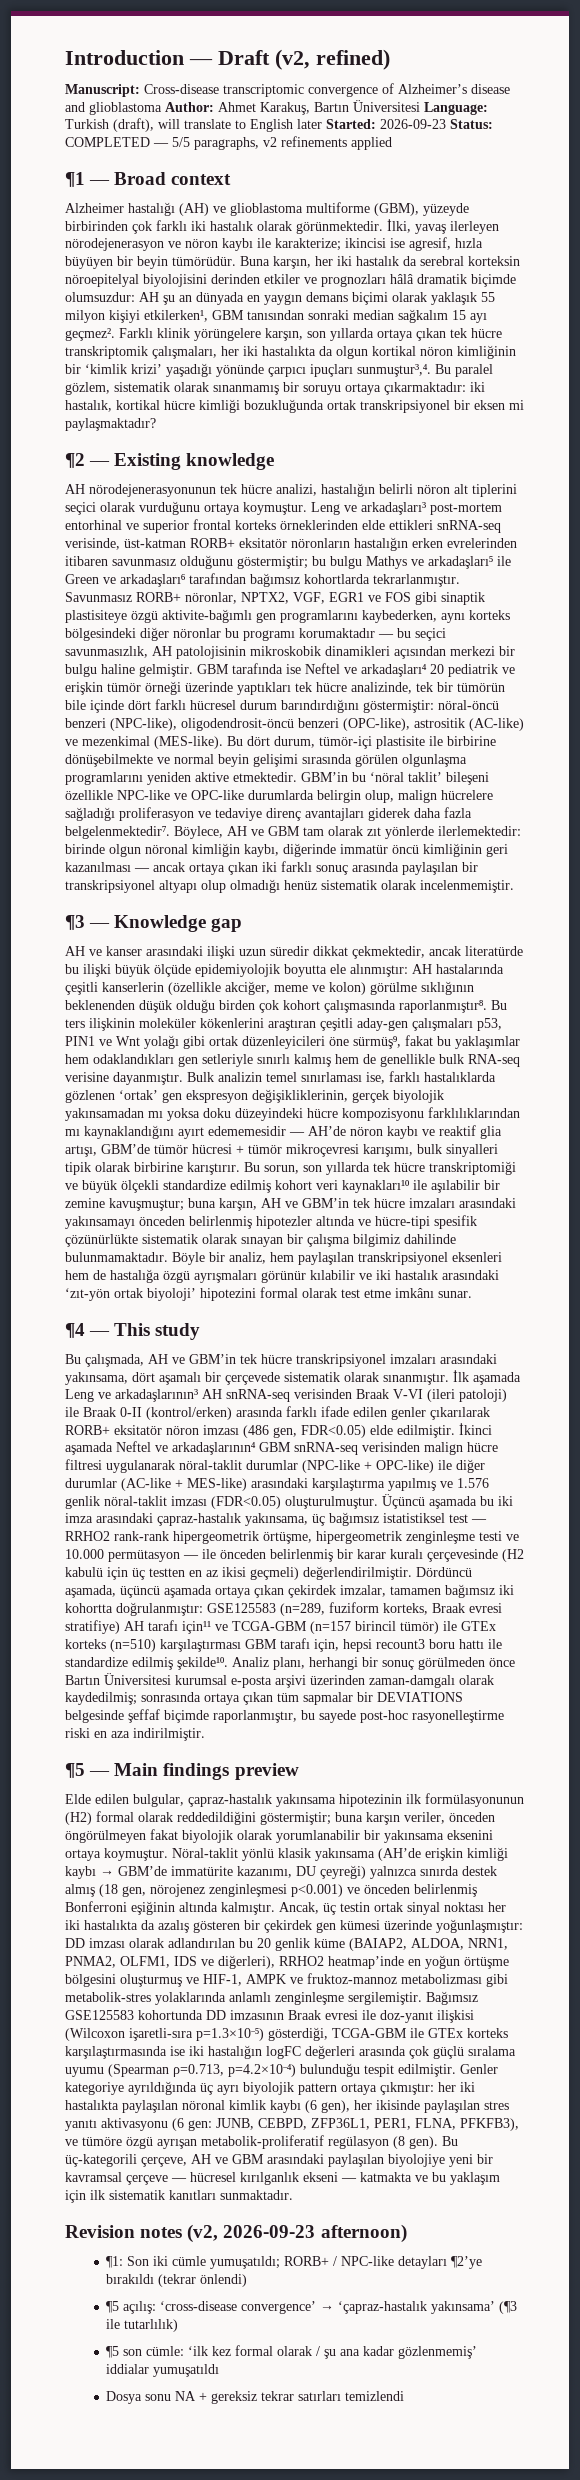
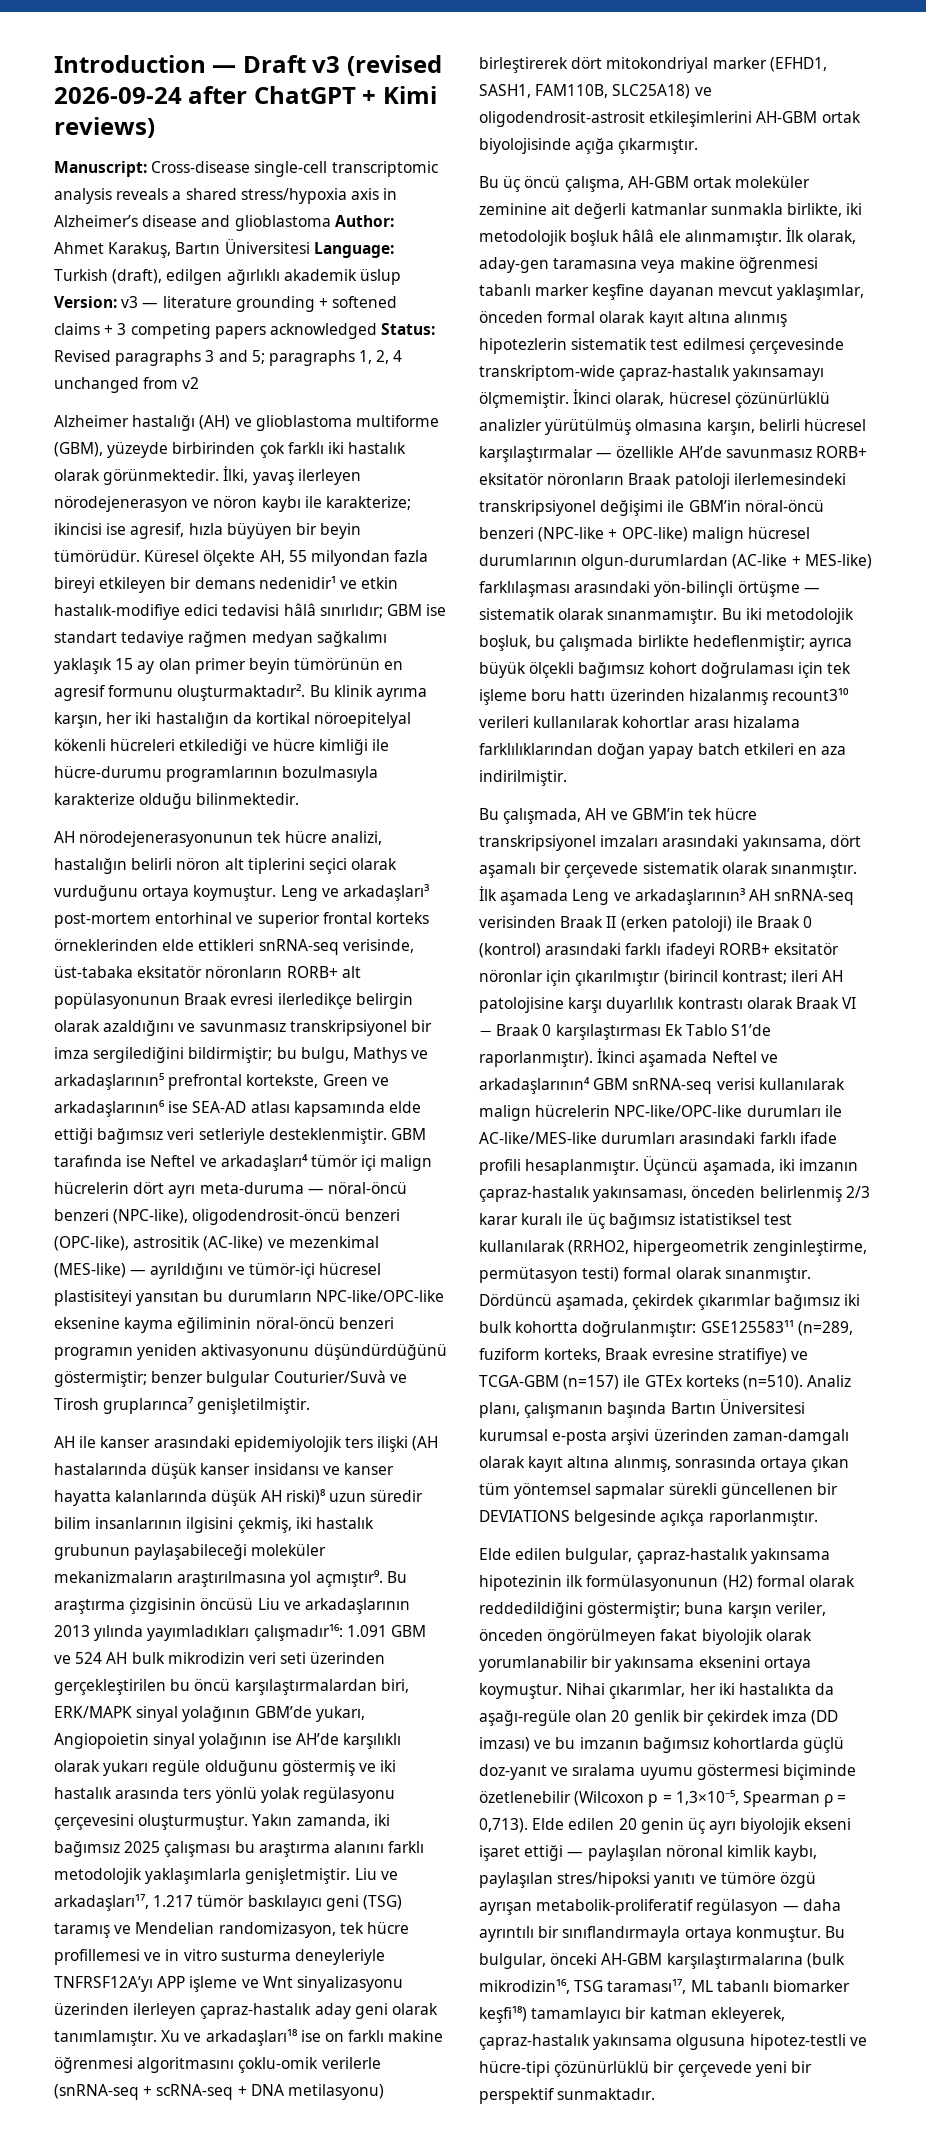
- Introduction — Draft (v2, refined)
- Manuscript: Cross-disease transcriptomic convergence of Alzheimer’s disease and glioblastoma Author: Ahmet Karakuş, Bartın Üniversitesi Language: Turkish (draft), will translate to English later Started: 2026-09-23 Status: COMPLETED — 5/5 paragraphs, v2 refinements applied
- ¶1 — Broad context
+ Introduction — Draft v3 (revised 2026-09-24 after ChatGPT + Kimi reviews)
+ Manuscript: Cross-disease single-cell transcriptomic analysis reveals a shared stress/hypoxia axis in Alzheimer’s disease and glioblastoma Author: Ahmet Karakuş, Bartın Üniversitesi Language: Turkish (draft), edilgen ağırlıklı akademik üslup Version: v3 — literature grounding + softened claims + 3 competing papers acknowledged Status: Revised paragraphs 3 and 5; paragraphs 1, 2, 4 unchanged from v2
- Buna karşın, her iki hastalık da serebral korteksin nöroepitelyal biyolojisini derinden etkiler ve prognozları hâlâ dramatik biçimde olumsuzdur: AH şu an dünyada en yaygın demans biçimi olarak yaklaşık 55 milyon kişiyi etkilerken¹, GBM tanısından sonraki median sağkalım 15 ayı geçmez². Farklı klinik yörüngelere karşın, son yıllarda ortaya çıkan tek hücre transkriptomik çalışmaları, her iki hastalıkta da olgun kortikal nöron kimliğinin bir ‘kimlik krizi’ yaşadığı yönünde çarpıcı ipuçları sunmuştur³,⁴. Bu paralel gözlem, sistematik olarak sınanmamış bir soruyu ortaya çıkarmaktadır: iki hastalık, kortikal hücre kimliği bozukluğunda ortak transkripsiyonel bir eksen mi paylaşmaktadır?
- ¶2 — Existing knowledge
+ Küresel ölçekte AH, 55 milyondan fazla bireyi etkileyen bir demans nedenidir¹ ve etkin hastalık-modifiye edici tedavisi hâlâ sınırlıdır; GBM ise standart tedaviye rağmen medyan sağkalımı yaklaşık 15 ay olan primer beyin tümörünün en agresif formunu oluşturmaktadır². Bu klinik ayrıma karşın, her iki hastalığın da kortikal nöroepitelyal kökenli hücreleri etkilediği ve hücre kimliği ile hücre-durumu programlarının bozulmasıyla karakterize olduğu bilinmektedir.
- Leng ve arkadaşları³ post-mortem entorhinal ve superior frontal korteks örneklerinden elde ettikleri snRNA-seq verisinde, üst-katman RORB+ eksitatör nöronların hastalığın erken evrelerinden itibaren savunmasız olduğunu göstermiştir; bu bulgu Mathys ve arkadaşları⁵ ile Green ve arkadaşları⁶ tarafından bağımsız kohortlarda tekrarlanmıştır. Savunmasız RORB+ nöronlar, NPTX2, VGF, EGR1 ve FOS gibi sinaptik plastisiteye özgü aktivite-bağımlı gen programlarını kaybederken, aynı korteks bölgesindeki diğer nöronlar bu programı korumaktadır — bu seçici savunmasızlık, AH patolojisinin mikroskobik dinamikleri açısından merkezi bir bulgu haline gelmiştir.
+ Leng ve arkadaşları³ post-mortem entorhinal ve superior frontal korteks örneklerinden elde ettikleri snRNA-seq verisinde, üst-tabaka eksitatör nöronların RORB+ alt popülasyonunun Braak evresi ilerledikçe belirgin olarak azaldığını ve savunmasız transkripsiyonel bir imza sergilediğini bildirmiştir; bu bulgu, Mathys ve arkadaşlarının⁵ prefrontal kortekste, Green ve arkadaşlarının⁶ ise SEA-AD atlası kapsamında elde ettiği bağımsız veri setleriyle desteklenmiştir.
- GBM tarafında ise Neftel ve arkadaşları⁴ 20 pediatrik ve erişkin tümör örneği üzerinde yaptıkları tek hücre analizinde, tek bir tümörün bile içinde dört farklı hücresel durum barındırdığını göstermiştir: nöral-öncü benzeri (NPC-like), oligodendrosit-öncü benzeri (OPC-like), astrositik (AC-like) ve mezenkimal (MES-like). Bu dört durum, tümör-içi plastisite ile birbirine dönüşebilmekte ve normal beyin gelişimi sırasında görülen olgunlaşma programlarını yeniden aktive etmektedir. GBM’in bu ‘nöral taklit’ bileşeni özellikle NPC-like ve OPC-like durumlarda belirgin olup, malign hücrelere sağladığı proliferasyon ve tedaviye direnç avantajları giderek daha fazla belgelenmektedir⁷. Böylece, AH ve GBM tam olarak zıt yönlerde ilerlemektedir: birinde olgun nöronal kimliğin kaybı, diğerinde immatür öncü kimliğinin geri kazanılması — ancak ortaya çıkan iki farklı sonuç arasında paylaşılan bir transkripsiyonel altyapı olup olmadığı henüz sistematik olarak incelenmemiştir.
- ¶3 — Knowledge gap
- AH ve kanser arasındaki ilişki uzun süredir dikkat çekmektedir, ancak literatürde bu ilişki büyük ölçüde epidemiyolojik boyutta ele alınmıştır: AH hastalarında çeşitli kanserlerin (özellikle akciğer, meme ve kolon) görülme sıklığının beklenenden düşük olduğu birden çok kohort çalışmasında raporlanmıştır⁸. Bu ters ilişkinin moleküler kökenlerini araştıran çeşitli aday-gen çalışmaları p53, PIN1 ve Wnt yolağı gibi ortak düzenleyicileri öne sürmüş⁹, fakat bu yaklaşımlar hem odaklandıkları gen setleriyle sınırlı kalmış hem de genellikle bulk RNA-seq verisine dayanmıştır. Bulk analizin temel sınırlaması ise, farklı hastalıklarda gözlenen ‘ortak’ gen ekspresyon değişikliklerinin, gerçek biyolojik yakınsamadan mı yoksa doku düzeyindeki hücre kompozisyonu farklılıklarından mı kaynaklandığını ayırt edememesidir — AH’de nöron kaybı ve reaktif glia artışı, GBM’de tümör hücresi + tümör mikroçevresi karışımı, bulk sinyalleri tipik olarak birbirine karıştırır. Bu sorun, son yıllarda tek hücre transkriptomiği ve büyük ölçekli standardize edilmiş kohort veri kaynakları¹⁰ ile aşılabilir bir zemine kavuşmuştur; buna karşın, AH ve GBM’in tek hücre imzaları arasındaki yakınsamayı önceden belirlenmiş hipotezler altında ve hücre-tipi spesifik çözünürlükte sistematik olarak sınayan bir çalışma bilgimiz dahilinde bulunmamaktadır. Böyle bir analiz, hem paylaşılan transkripsiyonel eksenleri hem de hastalığa özgü ayrışmaları görünür kılabilir ve iki hastalık arasındaki ‘zıt-yön ortak biyoloji’ hipotezini formal olarak test etme imkânı sunar.
- ¶4 — This study
+ GBM tarafında ise Neftel ve arkadaşları⁴ tümör içi malign hücrelerin dört ayrı meta-duruma — nöral-öncü benzeri (NPC-like), oligodendrosit-öncü benzeri (OPC-like), astrositik (AC-like) ve mezenkimal (MES-like) — ayrıldığını ve tümör-içi hücresel plastisiteyi yansıtan bu durumların NPC-like/OPC-like eksenine kayma eğiliminin nöral-öncü benzeri programın yeniden aktivasyonunu düşündürdüğünü göstermiştir; benzer bulgular Couturier/Suvà ve Tirosh gruplarınca⁷ genişletilmiştir.
+ AH ile kanser arasındaki epidemiyolojik ters ilişki (AH hastalarında düşük kanser insidansı ve kanser hayatta kalanlarında düşük AH riski)⁸ uzun süredir bilim insanlarının ilgisini çekmiş, iki hastalık grubunun paylaşabileceği moleküler mekanizmaların araştırılmasına yol açmıştır⁹. Bu araştırma çizgisinin öncüsü Liu ve arkadaşlarının 2013 yılında yayımladıkları çalışmadır¹⁶: 1.091 GBM ve 524 AH bulk mikrodizin veri seti üzerinden gerçekleştirilen bu öncü karşılaştırmalardan biri, ERK/MAPK sinyal yolağının GBM’de yukarı, Angiopoietin sinyal yolağının ise AH’de karşılıklı olarak yukarı regüle olduğunu göstermiş ve iki hastalık arasında ters yönlü yolak regülasyonu çerçevesini oluşturmuştur. Yakın zamanda, iki bağımsız 2025 çalışması bu araştırma alanını farklı metodolojik yaklaşımlarla genişletmiştir. Liu ve arkadaşları¹⁷, 1.217 tümör baskılayıcı geni (TSG) taramış ve Mendelian randomizasyon, tek hücre profillemesi ve in vitro susturma deneyleriyle TNFRSF12A’yı APP işleme ve Wnt sinyalizasyonu üzerinden ilerleyen çapraz-hastalık aday geni olarak tanımlamıştır. Xu ve arkadaşları¹⁸ ise on farklı makine öğrenmesi algoritmasını çoklu-omik verilerle (snRNA-seq + scRNA-seq + DNA metilasyonu) birleştirerek dört mitokondriyal marker (EFHD1, SASH1, FAM110B, SLC25A18) ve oligodendrosit-astrosit etkileşimlerini AH-GBM ortak biyolojisinde açığa çıkarmıştır.
+ Bu üç öncü çalışma, AH-GBM ortak moleküler zeminine ait değerli katmanlar sunmakla birlikte, iki metodolojik boşluk hâlâ ele alınmamıştır. İlk olarak, aday-gen taramasına veya makine öğrenmesi tabanlı marker keşfine dayanan mevcut yaklaşımlar, önceden formal olarak kayıt altına alınmış hipotezlerin sistematik test edilmesi çerçevesinde transkriptom-wide çapraz-hastalık yakınsamayı ölçmemiştir. İkinci olarak, hücresel çözünürlüklü analizler yürütülmüş olmasına karşın, belirli hücresel karşılaştırmalar — özellikle AH’de savunmasız RORB+ eksitatör nöronların Braak patoloji ilerlemesindeki transkripsiyonel değişimi ile GBM’in nöral-öncü benzeri (NPC-like + OPC-like) malign hücresel durumlarının olgun-durumlardan (AC-like + MES-like) farklılaşması arasındaki yön-bilinçli örtüşme — sistematik olarak sınanmamıştır. Bu iki metodolojik boşluk, bu çalışmada birlikte hedeflenmiştir; ayrıca büyük ölçekli bağımsız kohort doğrulaması için tek işleme boru hattı üzerinden hizalanmış recount3¹⁰ verileri kullanılarak kohortlar arası hizalama farklılıklarından doğan yapay batch etkileri en aza indirilmiştir.
- İlk aşamada Leng ve arkadaşlarının³ AH snRNA-seq verisinden Braak V-VI (ileri patoloji) ile Braak 0-II (kontrol/erken) arasında farklı ifade edilen genler çıkarılarak RORB+ eksitatör nöron imzası (486 gen, FDR<0.05) elde edilmiştir.
+ İlk aşamada Leng ve arkadaşlarının³ AH snRNA-seq verisinden Braak II (erken patoloji) ile Braak 0 (kontrol) arasındaki farklı ifadeyi RORB+ eksitatör nöronlar için çıkarılmıştır (birincil kontrast; ileri AH patolojisine karşı duyarlılık kontrastı olarak Braak VI − Braak 0 karşılaştırması Ek Tablo S1’de raporlanmıştır).
- İkinci aşamada Neftel ve arkadaşlarının⁴ GBM snRNA-seq verisinden malign hücre filtresi uygulanarak nöral-taklit durumlar (NPC-like + OPC-like) ile diğer durumlar (AC-like + MES-like) arasındaki karşılaştırma yapılmış ve 1.576 genlik nöral-taklit imzası (FDR<0.05) oluşturulmuştur. Üçüncü aşamada bu iki imza arasındaki çapraz-hastalık yakınsama, üç bağımsız istatistiksel test — RRHO2 rank-rank hipergeometrik örtüşme, hipergeometrik zenginleşme testi ve 10.000 permütasyon — ile önceden belirlenmiş bir karar kuralı çerçevesinde (H2 kabulü için üç testten en az ikisi geçmeli) değerlendirilmiştir. Dördüncü aşamada, üçüncü aşamada ortaya çıkan çekirdek imzalar, tamamen bağımsız iki kohortta doğrulanmıştır: GSE125583 (n=289, fuziform korteks, Braak evresi stratifiye) AH tarafı için¹¹ ve TCGA-GBM (n=157 birincil tümör) ile GTEx korteks (n=510) karşılaştırması GBM tarafı için, hepsi recount3 boru hattı ile standardize edilmiş şekilde¹⁰. Analiz planı, herhangi bir sonuç görülmeden önce Bartın Üniversitesi kurumsal e-posta arşivi üzerinden zaman-damgalı olarak kaydedilmiş; sonrasında ortaya çıkan tüm sapmalar bir DEVIATIONS belgesinde şeffaf biçimde raporlanmıştır, bu sayede post-hoc rasyonelleştirme riski en aza indirilmiştir.
- ¶5 — Main findings preview
+ İkinci aşamada Neftel ve arkadaşlarının⁴ GBM snRNA-seq verisi kullanılarak malign hücrelerin NPC-like/OPC-like durumları ile AC-like/MES-like durumları arasındaki farklı ifade profili hesaplanmıştır. Üçüncü aşamada, iki imzanın çapraz-hastalık yakınsaması, önceden belirlenmiş 2/3 karar kuralı ile üç bağımsız istatistiksel test kullanılarak (RRHO2, hipergeometrik zenginleştirme, permütasyon testi) formal olarak sınanmıştır. Dördüncü aşamada, çekirdek çıkarımlar bağımsız iki bulk kohortta doğrulanmıştır: GSE125583¹¹ (n=289, fuziform korteks, Braak evresine stratifiye) ve TCGA-GBM (n=157) ile GTEx korteks (n=510). Analiz planı, çalışmanın başında Bartın Üniversitesi kurumsal e-posta arşivi üzerinden zaman-damgalı olarak kayıt altına alınmış, sonrasında ortaya çıkan tüm yöntemsel sapmalar sürekli güncellenen bir DEVIATIONS belgesinde açıkça raporlanmıştır.
- Nöral-taklit yönlü klasik yakınsama (AH’de erişkin kimliği kaybı → GBM’de immatürite kazanımı, DU çeyreği) yalnızca sınırda destek almış (18 gen, nörojenez zenginleşmesi p<0.001) ve önceden belirlenmiş Bonferroni eşiğinin altında kalmıştır. Ancak, üç testin ortak sinyal noktası her iki hastalıkta da azalış gösteren bir çekirdek gen kümesi üzerinde yoğunlaşmıştır: DD imzası olarak adlandırılan bu 20 genlik küme (BAIAP2, ALDOA, NRN1, PNMA2, OLFM1, IDS ve diğerleri), RRHO2 heatmap’inde en yoğun örtüşme bölgesini oluşturmuş ve HIF-1, AMPK ve fruktoz-mannoz metabolizması gibi metabolik-stres yolaklarında anlamlı zenginleşme sergilemiştir. Bağımsız GSE125583 kohortunda DD imzasının Braak evresi ile doz-yanıt ilişkisi (Wilcoxon işaretli-sıra p=1.3×10⁻⁵) gösterdiği, TCGA-GBM ile GTEx korteks karşılaştırmasında ise iki hastalığın logFC değerleri arasında çok güçlü sıralama uyumu (Spearman ρ=0.713, p=4.2×10⁻⁴) bulunduğu tespit edilmiştir. Genler kategoriye ayrıldığında üç ayrı biyolojik pattern ortaya çıkmıştır: her iki hastalıkta paylaşılan nöronal kimlik kaybı (6 gen), her ikisinde paylaşılan stres yanıtı aktivasyonu (6 gen: JUNB, CEBPD, ZFP36L1, PER1, FLNA, PFKFB3), ve tümöre özgü ayrışan metabolik-proliferatif regülasyon (8 gen). Bu üç-kategorili çerçeve, AH ve GBM arasındaki paylaşılan biyolojiye yeni bir kavramsal çerçeve — hücresel kırılganlık ekseni — katmakta ve bu yaklaşım için ilk sistematik kanıtları sunmaktadır.
- Revision notes (v2, 2026-09-23 afternoon)
- ¶1: Son iki cümle yumuşatıldı; RORB+ / NPC-like detayları ¶2’ye bırakıldı (tekrar önlendi)
- ¶5 açılış: ‘cross-disease convergence’ → ‘çapraz-hastalık yakınsama’ (¶3 ile tutarlılık)
- ¶5 son cümle: ‘ilk kez formal olarak / şu ana kadar gözlenmemiş’ iddialar yumuşatıldı
- Dosya sonu NA + gereksiz tekrar satırları temizlendi
+ Nihai çıkarımlar, her iki hastalıkta da aşağı-regüle olan 20 genlik bir çekirdek imza (DD imzası) ve bu imzanın bağımsız kohortlarda güçlü doz-yanıt ve sıralama uyumu göstermesi biçiminde özetlenebilir (Wilcoxon p = 1,3×10⁻⁵, Spearman ρ = 0,713). Elde edilen 20 genin üç ayrı biyolojik ekseni işaret ettiği — paylaşılan nöronal kimlik kaybı, paylaşılan stres/hipoksi yanıtı ve tümöre özgü ayrışan metabolik-proliferatif regülasyon — daha ayrıntılı bir sınıflandırmayla ortaya konmuştur. Bu bulgular, önceki AH-GBM karşılaştırmalarına (bulk mikrodizin¹⁶, TSG taraması¹⁷, ML tabanlı biomarker keşfi¹⁸) tamamlayıcı bir katman ekleyerek, çapraz-hastalık yakınsama olgusuna hipotez-testli ve hücre-tipi çözünürlüklü bir çerçevede yeni bir perspektif sunmaktadır.

